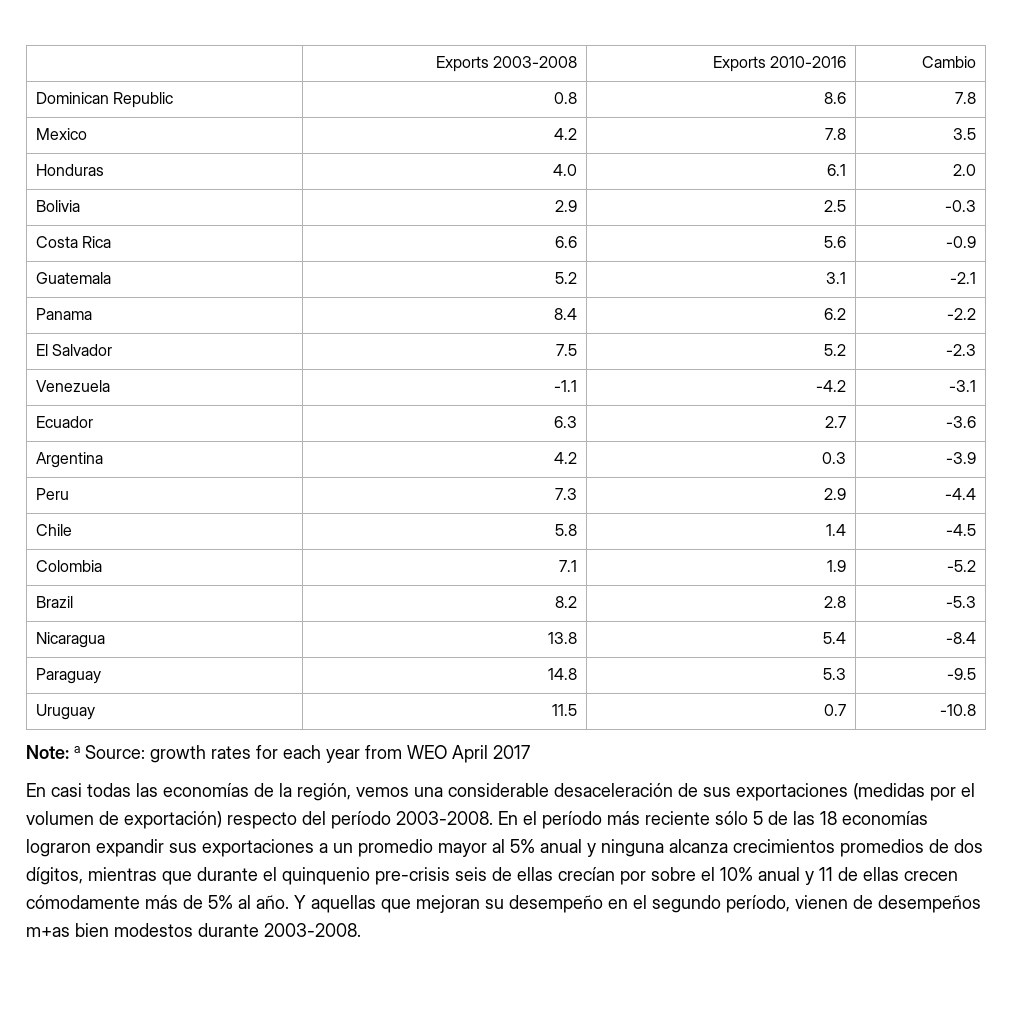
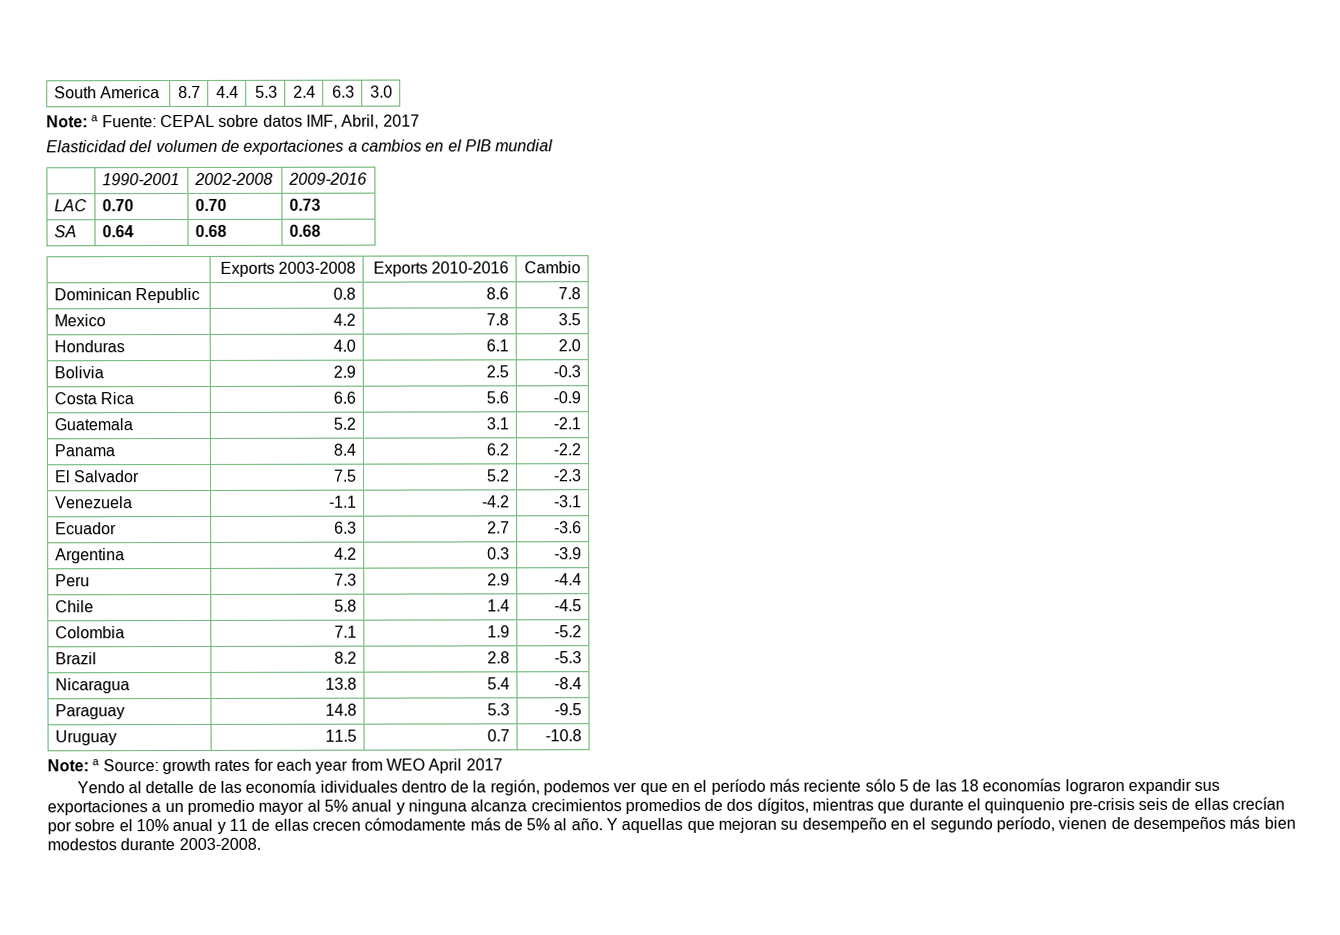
+ South America | 8.7 | 4.4 | 5.3 | 2.4 | 6.3 | 3.0
+ Note: a Fuente: CEPAL sobre datos IMF, Abril, 2017
+ Elasticidad del volumen de exportaciones a cambios en el PIB mundial
+ | 1990-2001 | 2002-2008 | 2009-2016
+ LAC | 0.70 | 0.70 | 0.73
+ SA | 0.64 | 0.68 | 0.68
- En casi todas las economías de la región, vemos una considerable desaceleración de sus exportaciones (medidas por el volumen de exportación) respecto del período 2003-2008. En el período más reciente sólo 5 de las 18 economías lograron expandir sus exportaciones a un promedio mayor al 5% anual y ninguna alcanza crecimientos promedios de dos dígitos, mientras que durante el quinquenio pre-crisis seis de ellas crecían por sobre el 10% anual y 11 de ellas crecen cómodamente más de 5% al año.
+ Yendo al detalle de las economía idividuales dentro de la región, podemos ver que en el período más reciente sólo 5 de las 18 economías lograron expandir sus exportaciones a un promedio mayor al 5% anual y ninguna alcanza crecimientos promedios de dos dígitos, mientras que durante el quinquenio pre-crisis seis de ellas crecían por sobre el 10% anual y 11 de ellas crecen cómodamente más de 5% al año.
- Y aquellas que mejoran su desempeño en el segundo período, vienen de desempeños m+as bien modestos durante 2003-2008.
+ Y aquellas que mejoran su desempeño en el segundo período, vienen de desempeños más bien modestos durante 2003-2008.

